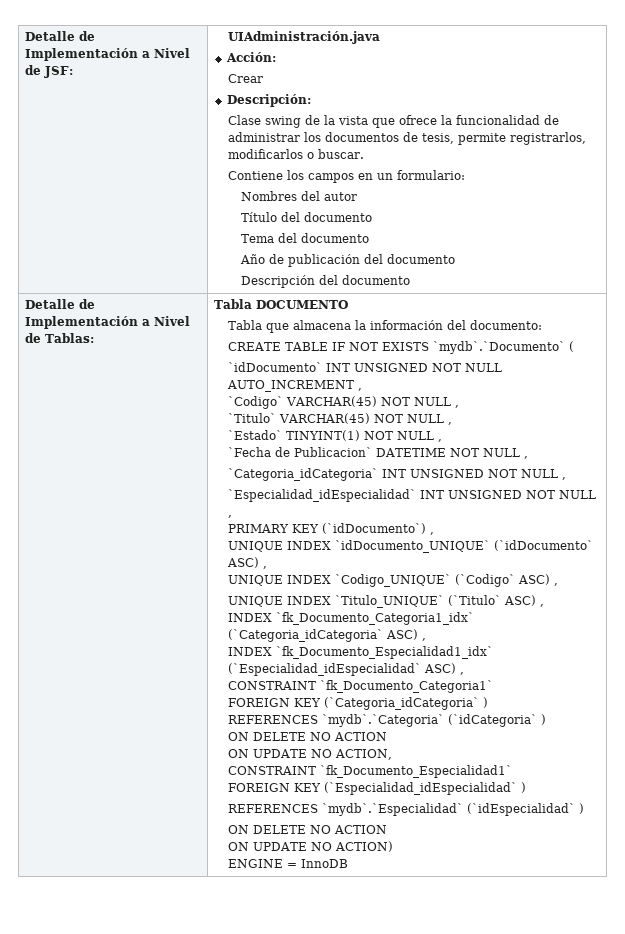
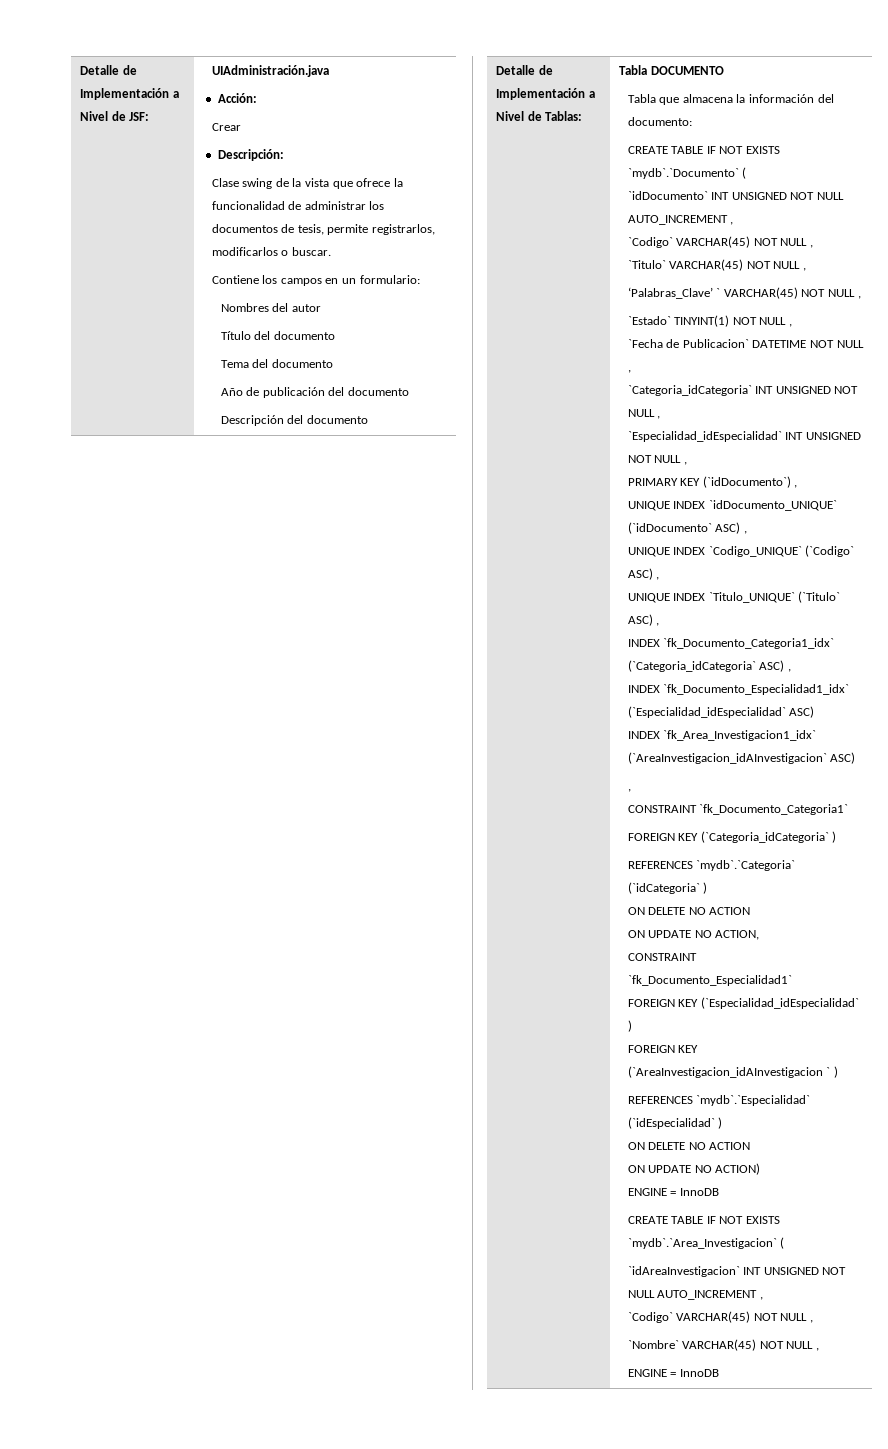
+ ‘Palabras_Clave’ ` VARCHAR(45) NOT NULL ,
- INDEX `fk_Documento_Especialidad1_idx` (`Especialidad_idEspecialidad` ASC) ,
+ INDEX `fk_Documento_Especialidad1_idx` (`Especialidad_idEspecialidad` ASC)
+ INDEX `fk_Area_Investigacion1_idx` (`AreaInvestigacion_idAInvestigacion` ASC)
+ ,
+ FOREIGN KEY (`AreaInvestigacion_idAInvestigacion ` )
+ CREATE TABLE IF NOT EXISTS `mydb`.`Area_Investigacion` (
+ `idAreaInvestigacion` INT UNSIGNED NOT NULL AUTO_INCREMENT ,
+ `Codigo` VARCHAR(45) NOT NULL ,
+ `Nombre` VARCHAR(45) NOT NULL ,
+ ENGINE = InnoDB

